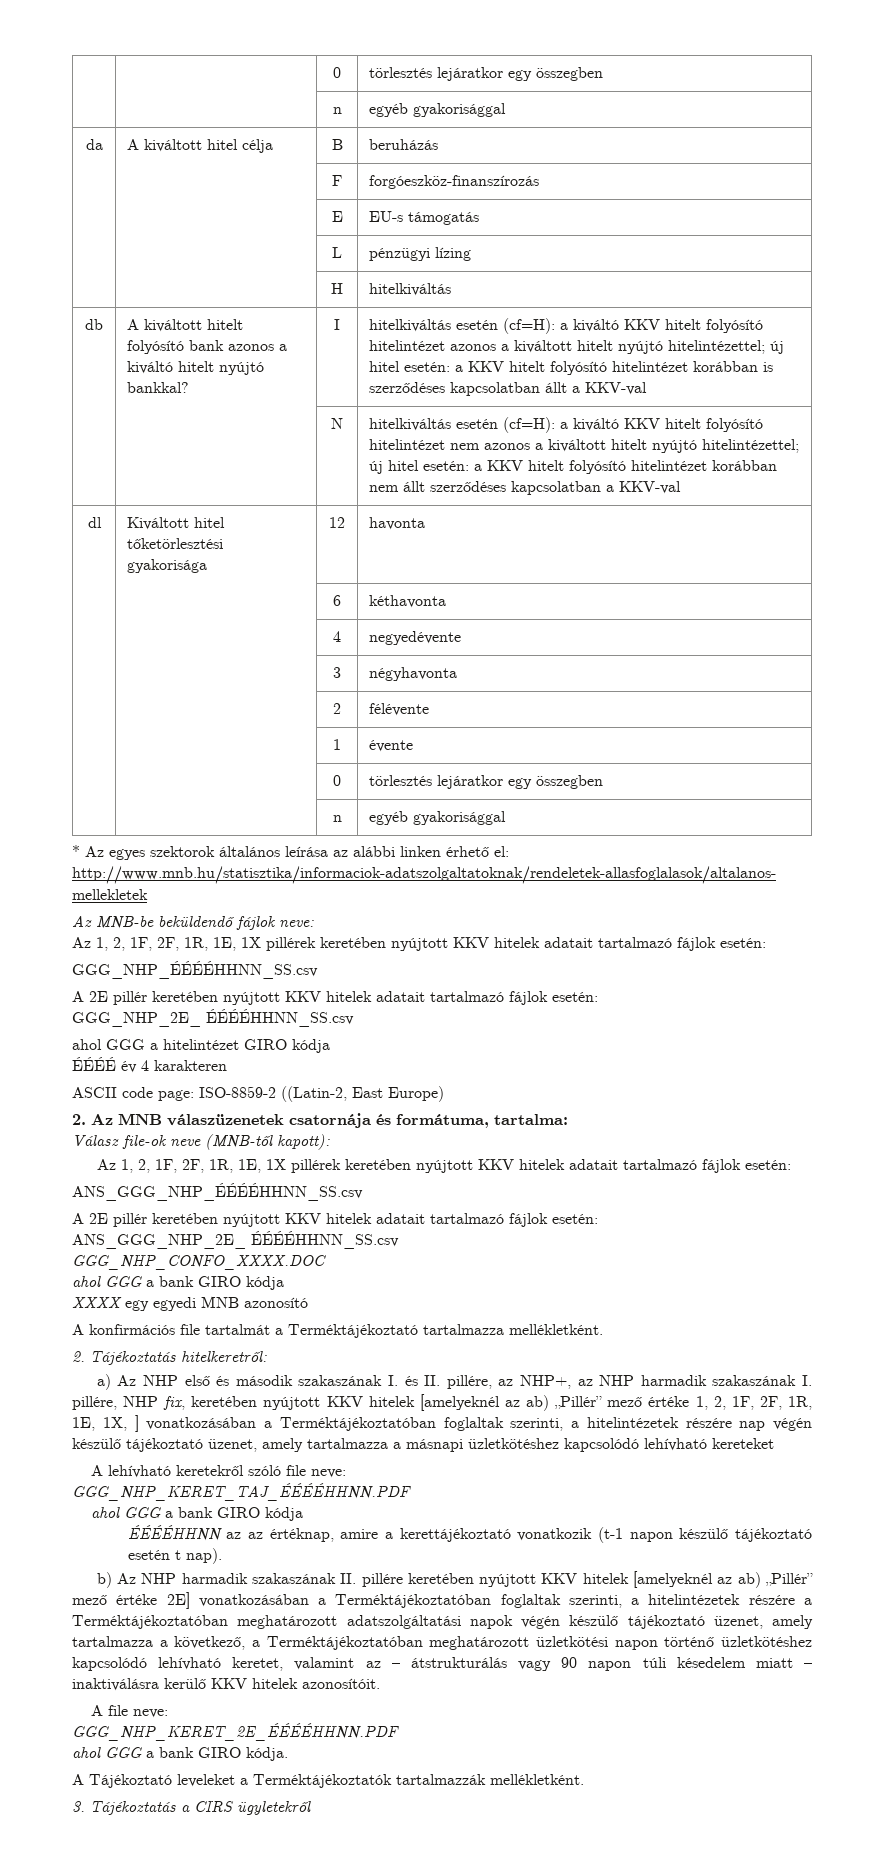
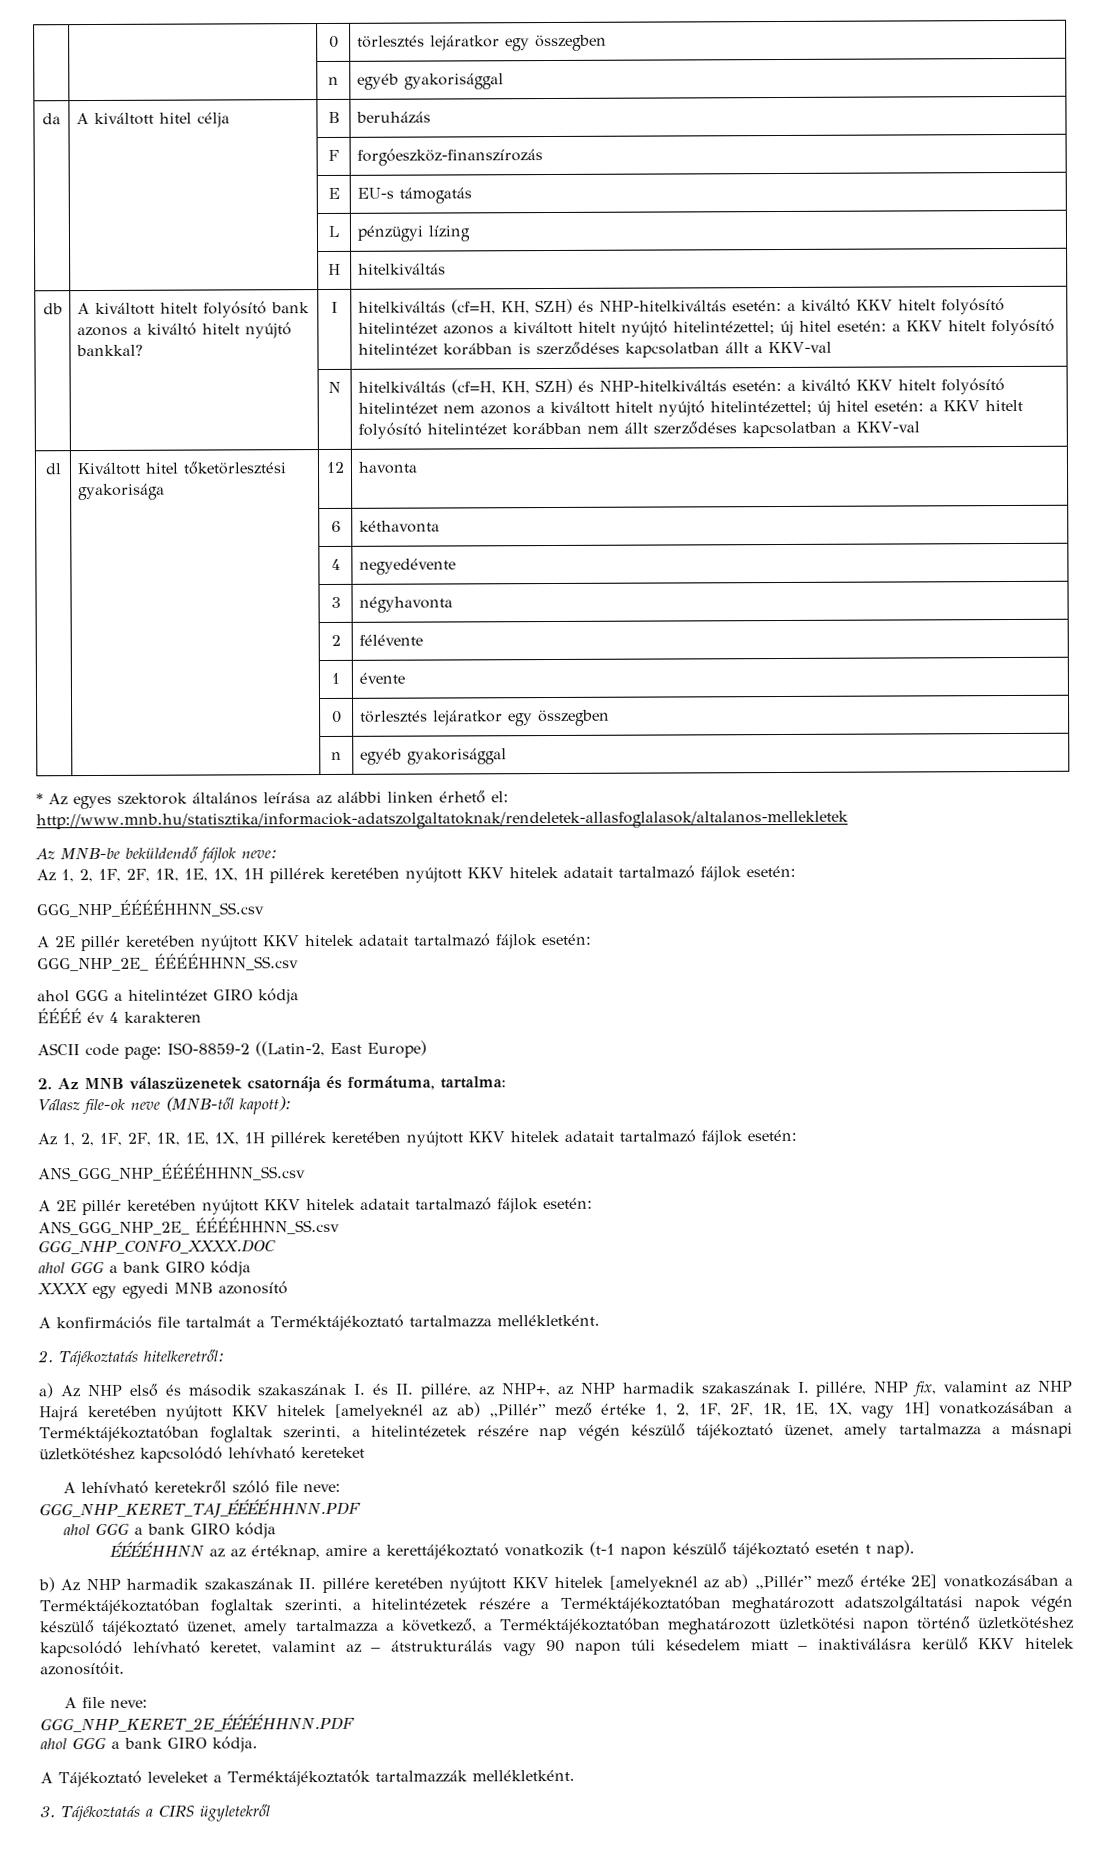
- hitelkiváltás esetén (cf=H): a kiváltó KKV hitelt folyósító hitelintézet azonos a kiváltott hitelt nyújtó hitelintézettel; új hitel esetén: a KKV hitelt folyósító hitelintézet korábban is szerződéses kapcsolatban állt a KKV-val
+ hitelkiváltás (cf=H, KH, SZH) és NHP-hitelkiváltás esetén: a kiváltó KKV hitelt folyósító hitelintézet azonos a kiváltott hitelt nyújtó hitelintézettel; új hitel esetén: a KKV hitelt folyósító hitelintézet korábban is szerződéses kapcsolatban állt a KKV-val
- | | N | hitelkiváltás esetén (cf=H): a kiváltó KKV hitelt folyósító hitelintézet nem azonos a kiváltott hitelt nyújtó hitelintézettel; új hitel esetén: a KKV hitelt folyósító hitelintézet korábban nem állt szerződéses kapcsolatban a KKV-val
+ | | N | hitelkiváltás (cf=H, KH, SZH) és NHP-hitelkiváltás esetén: a kiváltó KKV hitelt folyósító hitelintézet nem azonos a kiváltott hitelt nyújtó hitelintézettel; új hitel esetén: a KKV hitelt folyósító hitelintézet korábban nem állt szerződéses kapcsolatban a KKV-val
  Az MNB-be beküldendő fájlok neve:
- Az 1, 2, 1F, 2F, 1R, 1E, 1X pillérek keretében nyújtott KKV hitelek adatait tartalmazó fájlok esetén:
+ Az 1, 2, 1F, 2F, 1R, 1E, 1X, 1H pillérek keretében nyújtott KKV hitelek adatait tartalmazó fájlok esetén:
  Válasz file-ok neve (MNB-től kapott):
- Az 1, 2, 1F, 2F, 1R, 1E, 1X pillérek keretében nyújtott KKV hitelek adatait tartalmazó fájlok esetén:
+ Az 1, 2, 1F, 2F, 1R, 1E, 1X, 1H pillérek keretében nyújtott KKV hitelek adatait tartalmazó fájlok esetén:
- a) Az NHP első és második szakaszának I. és II. pillére, az NHP+, az NHP harmadik szakaszának I. pillére, NHP fix, keretében nyújtott KKV hitelek [amelyeknél az ab) „Pillér” mező értéke 1, 2, 1F, 2F, 1R, 1E, 1X, ] vonatkozásában a Terméktájékoztatóban foglaltak szerinti, a hitelintézetek részére nap végén készülő tájékoztató üzenet, amely tartalmazza a másnapi üzletkötéshez kapcsolódó lehívható kereteket
+ a) Az NHP első és második szakaszának I. és II. pillére, az NHP+, az NHP harmadik szakaszának I. pillére, NHP fix, valamint az NHP Hajrá keretében nyújtott KKV hitelek [amelyeknél az ab) „Pillér” mező értéke 1, 2, 1F, 2F, 1R, 1E, 1X, vagy 1H] vonatkozásában a Terméktájékoztatóban foglaltak szerinti, a hitelintézetek részére nap végén készülő tájékoztató üzenet, amely tartalmazza a másnapi üzletkötéshez kapcsolódó lehívható kereteket

